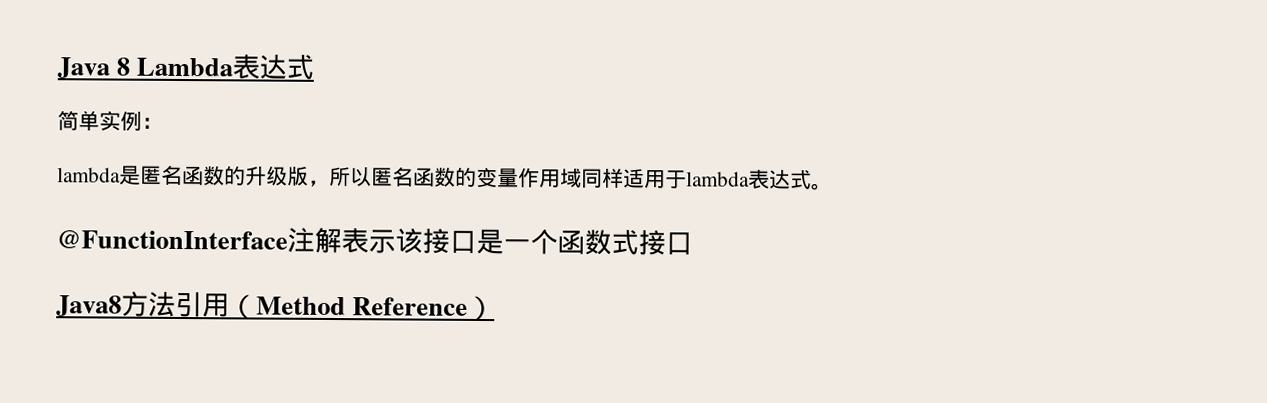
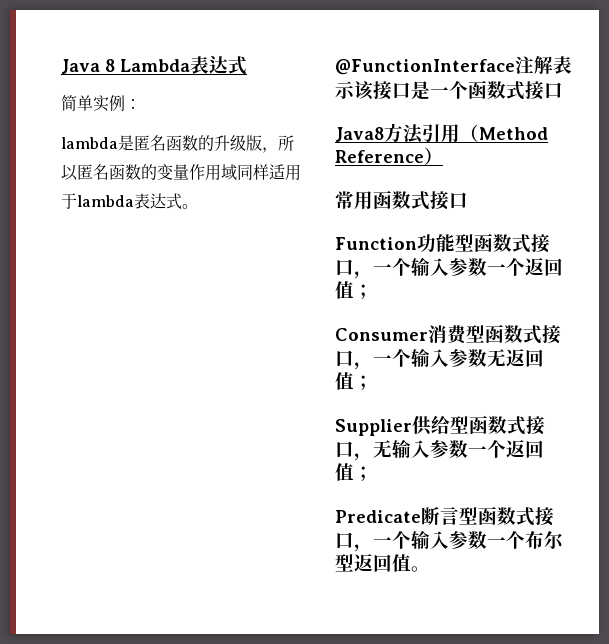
+ 常用函数式接口
+ Function功能型函数式接口，一个输入参数一个返回值；
+ Consumer消费型函数式接口，一个输入参数无返回值；
+ Supplier供给型函数式接口，无输入参数一个返回值；
+ Predicate断言型函数式接口，一个输入参数一个布尔型返回值。

